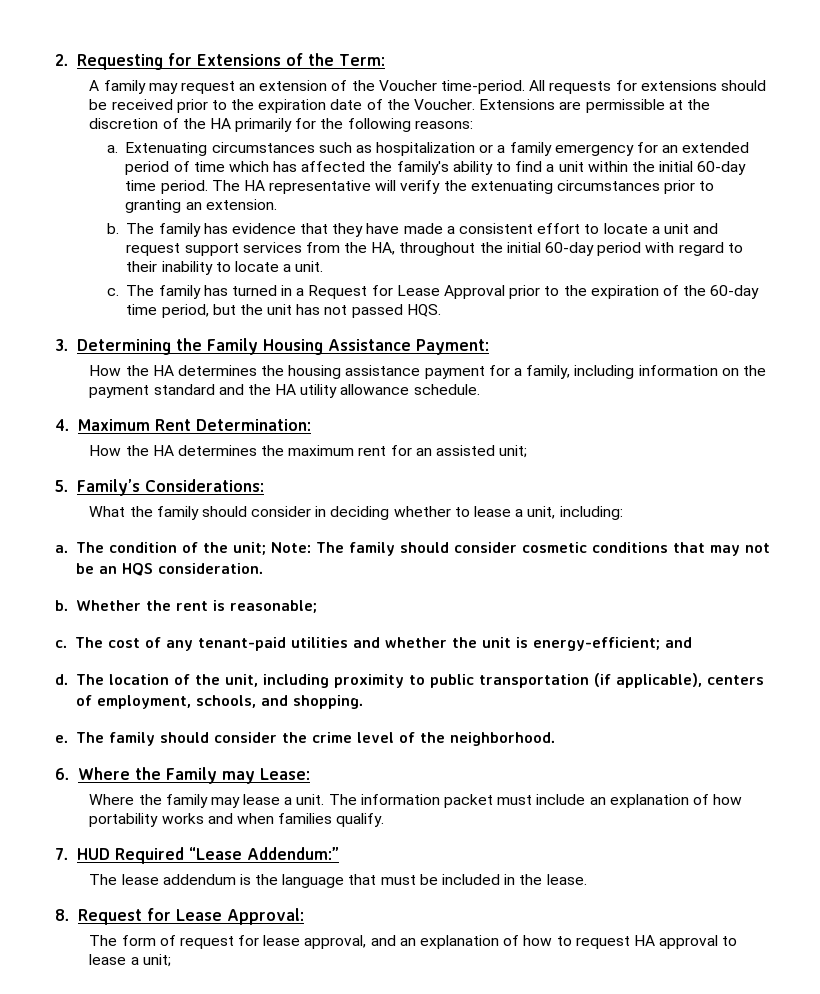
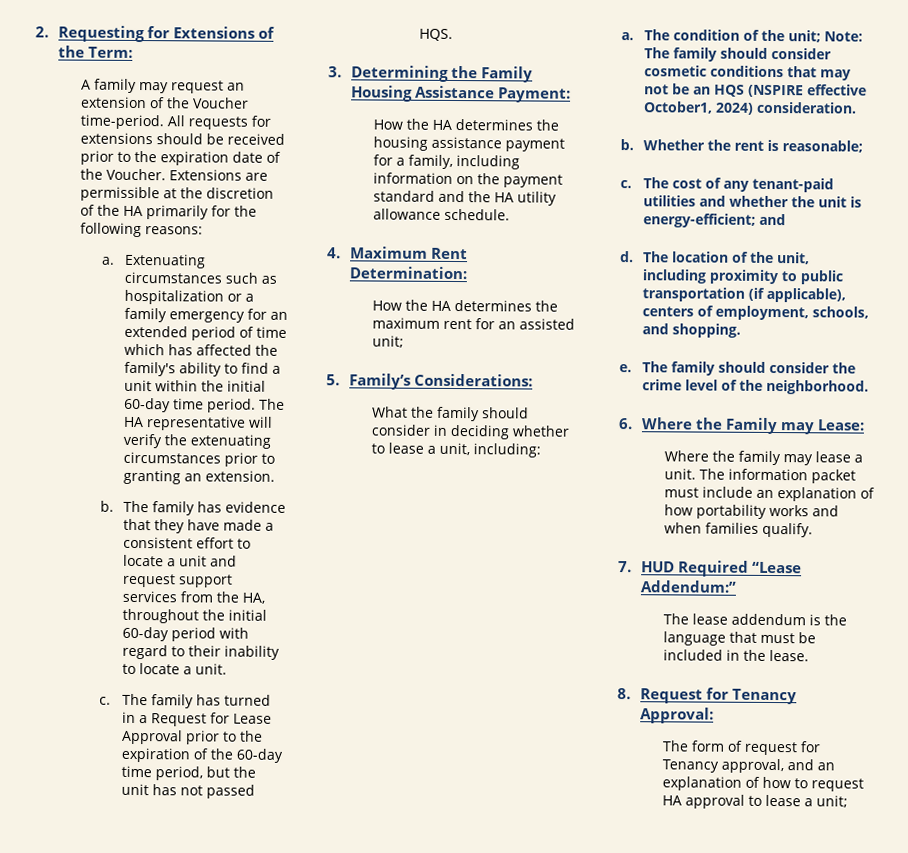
- The condition of the unit; Note: The family should consider cosmetic conditions that may not be an HQS consideration.
+ The condition of the unit; Note: The family should consider cosmetic conditions that may not be an HQS (NSPIRE effective October1, 2024) consideration.
- 8. Request for Lease Approval:
+ 8. Request for Tenancy Approval:
- The form of request for lease approval, and an explanation of how to request HA approval to lease a unit;
+ The form of request for Tenancy approval, and an explanation of how to request HA approval to lease a unit;

